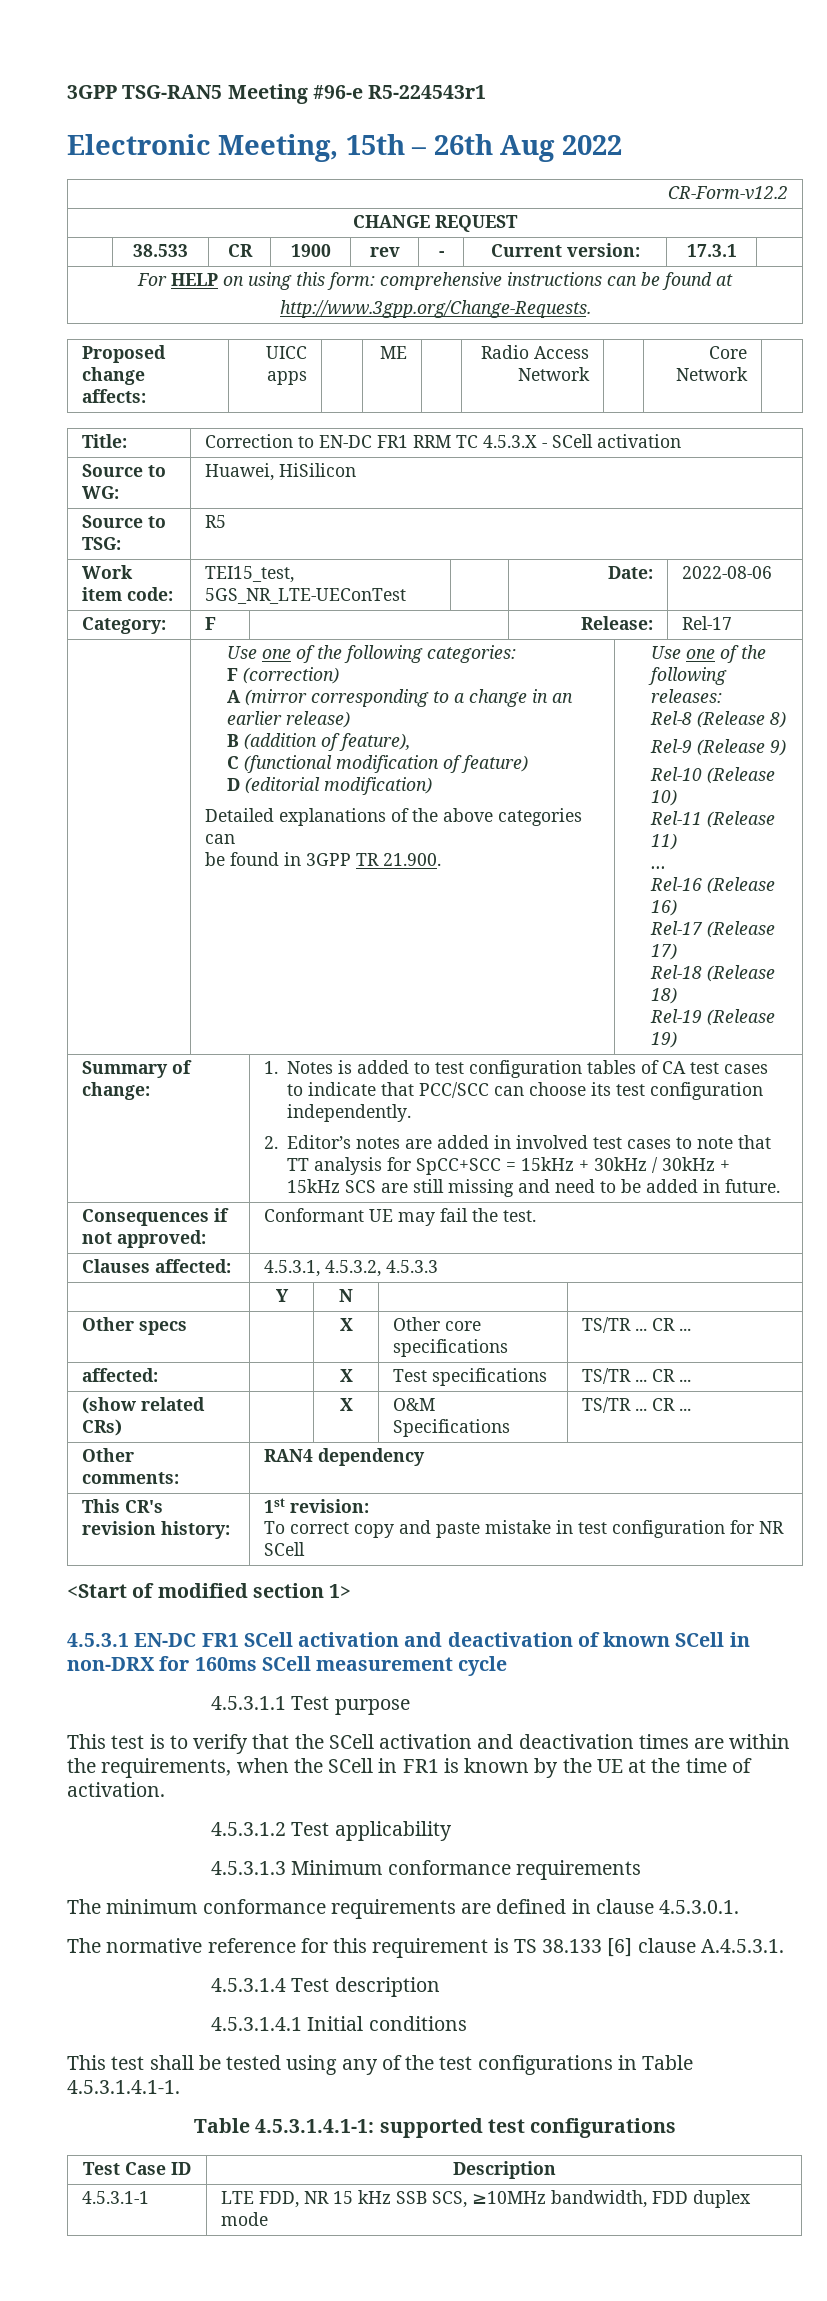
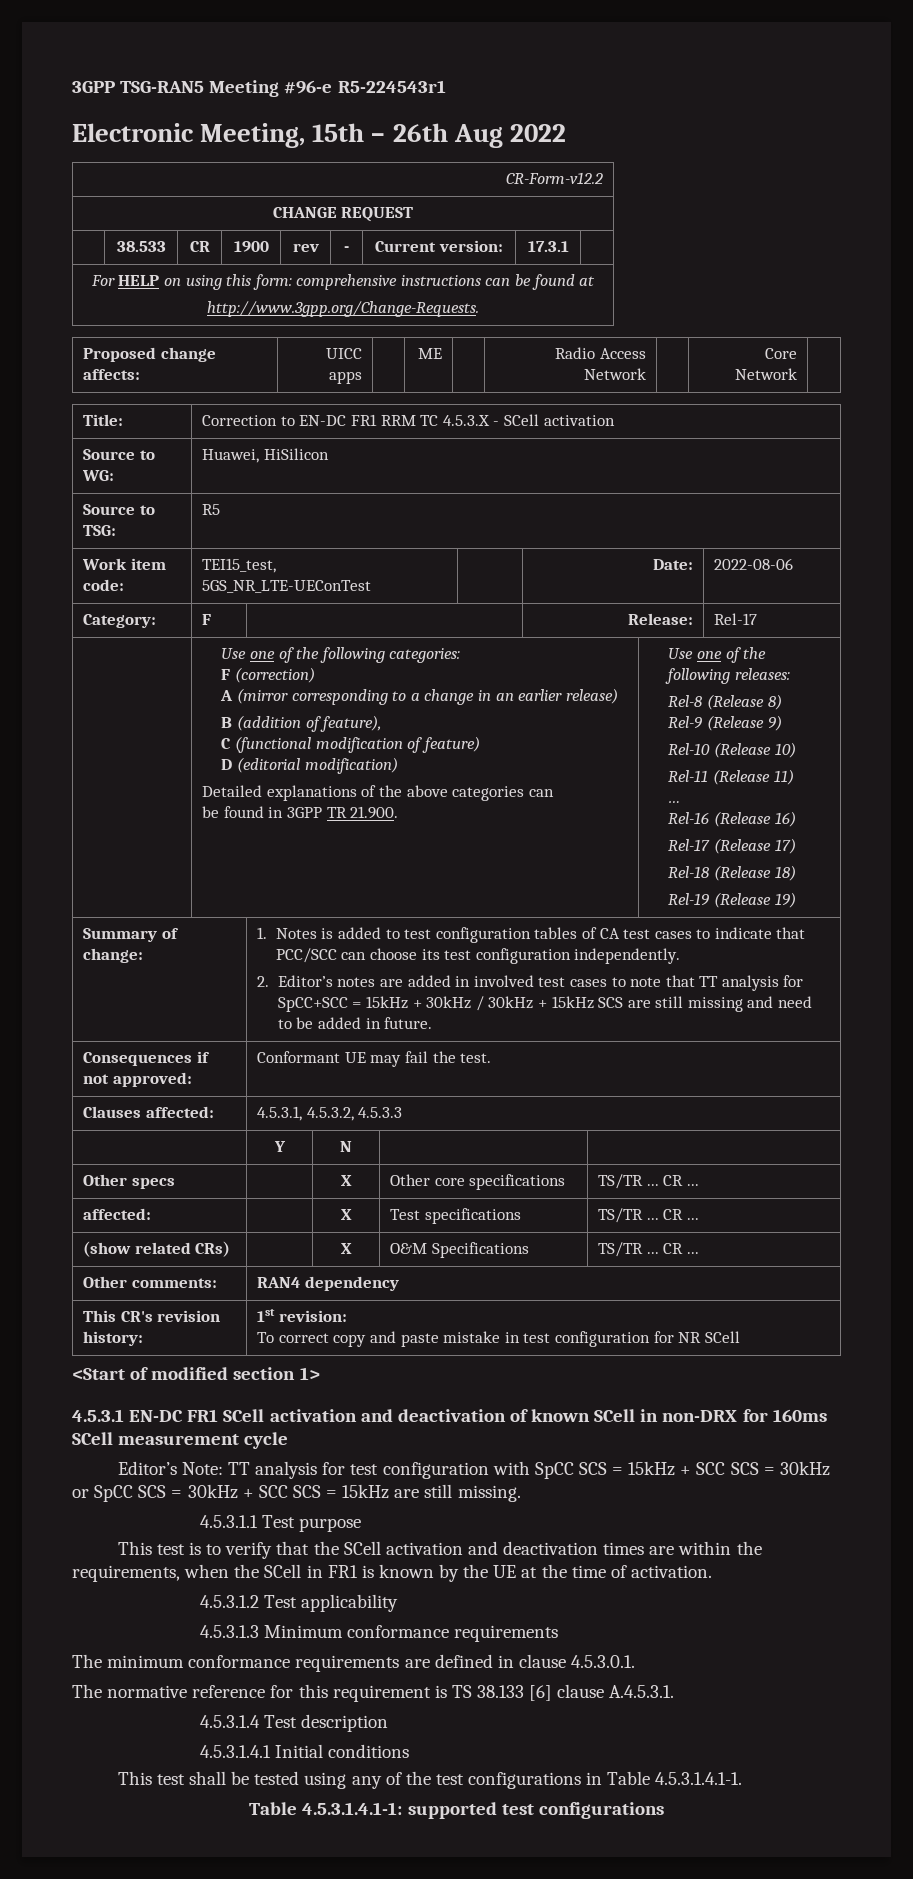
+ Editor’s Note: TT analysis for test configuration with SpCC SCS = 15kHz + SCC SCS = 30kHz or SpCC SCS = 30kHz + SCC SCS = 15kHz are still missing.
- Test Case ID | Description
- 4.5.3.1-1 | LTE FDD, NR 15 kHz SSB SCS, ≥10MHz bandwidth, FDD duplex mode

